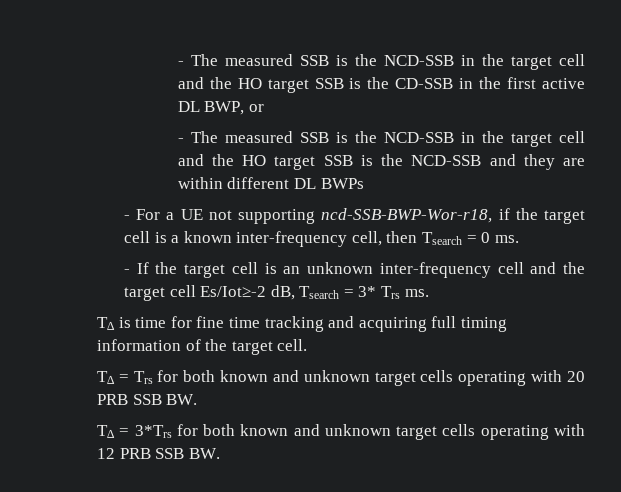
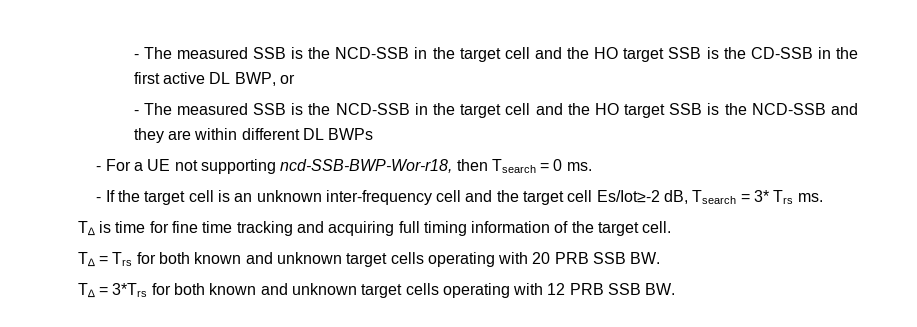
- - For a UE not supporting ncd-SSB-BWP-Wor-r18, if the target cell is a known inter-frequency cell, then Tsearch = 0 ms.
+ - For a UE not supporting ncd-SSB-BWP-Wor-r18, then Tsearch = 0 ms.

